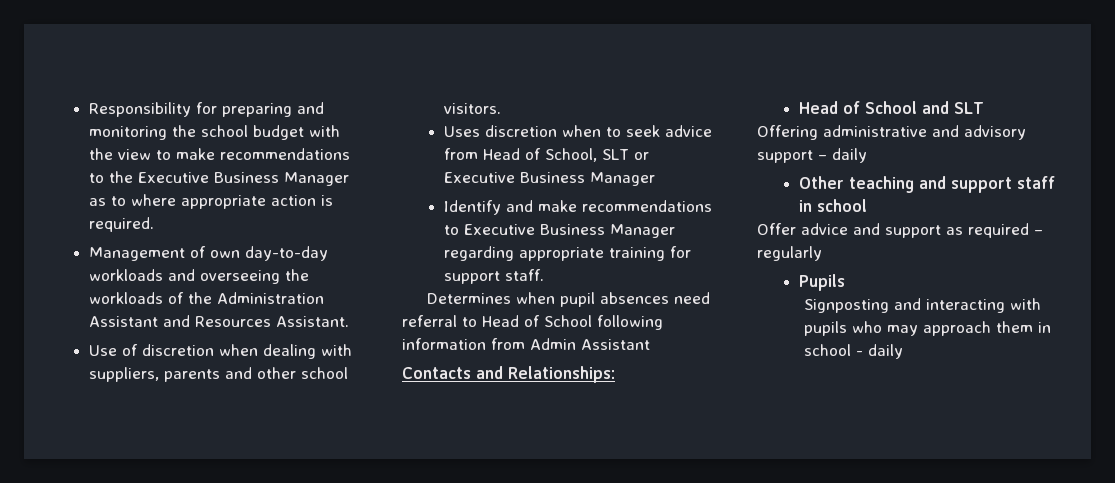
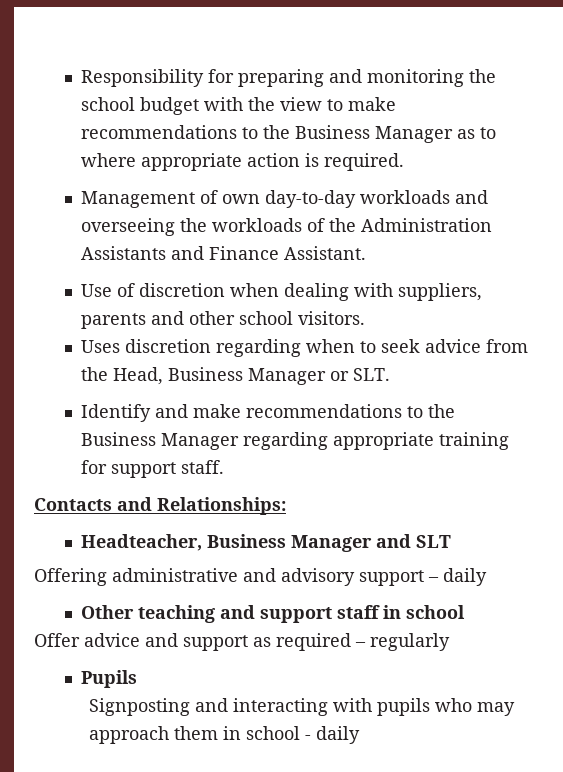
- Responsibility for preparing and monitoring the school budget with the view to make recommendations to the Executive Business Manager as to where appropriate action is required.
+ Responsibility for preparing and monitoring the school budget with the view to make recommendations to the Business Manager as to where appropriate action is required.
- Management of own day-to-day workloads and overseeing the workloads of the Administration Assistant and Resources Assistant.
+ Management of own day-to-day workloads and overseeing the workloads of the Administration Assistants and Finance Assistant.
- Uses discretion when to seek advice from Head of School, SLT or Executive Business Manager
+ Uses discretion regarding when to seek advice from the Head, Business Manager or SLT.
- Identify and make recommendations to Executive Business Manager regarding appropriate training for support staff.
+ Identify and make recommendations to the Business Manager regarding appropriate training for support staff.
- Determines when pupil absences need referral to Head of School following information from Admin Assistant
- Head of School and SLT
+ Headteacher, Business Manager and SLT

